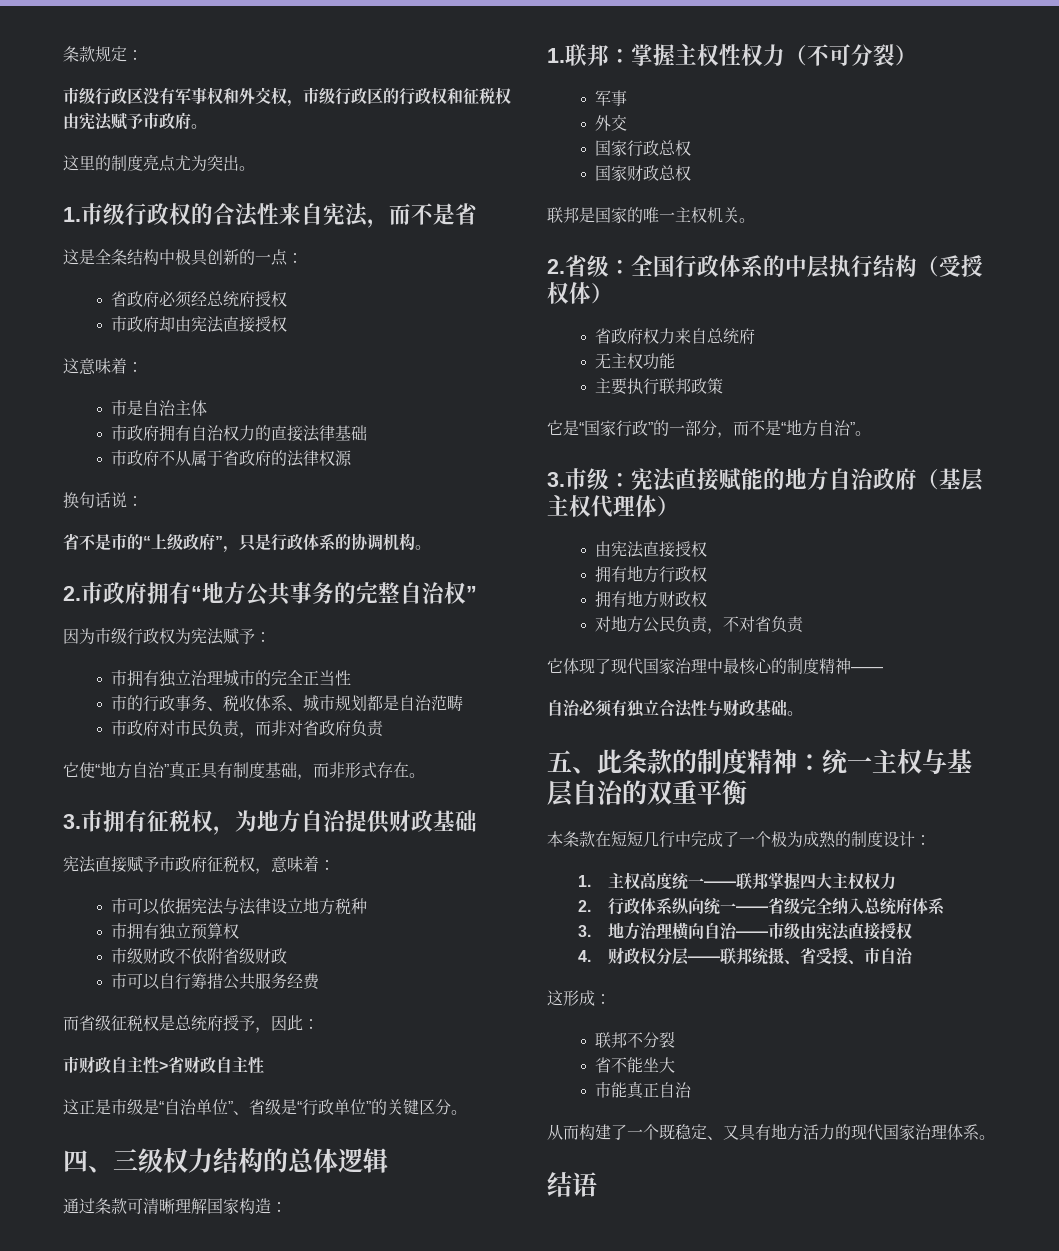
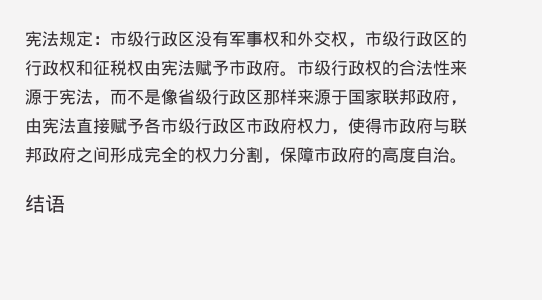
- 条款规定：
- 市级行政区没有军事权和外交权，市级行政区的行政权和征税权由宪法赋予市政府。
- 这里的制度亮点尤为突出。
- 1.市级行政权的合法性来自宪法，而不是省
- 这是全条结构中极具创新的一点：
- 省政府必须经总统府授权
- 市政府却由宪法直接授权
- 这意味着：
- 市是自治主体
- 市政府拥有自治权力的直接法律基础
- 市政府不从属于省政府的法律权源
- 换句话说：
- 省不是市的“上级政府”，只是行政体系的协调机构。
- 2.市政府拥有“地方公共事务的完整自治权”
- 因为市级行政权为宪法赋予：
- 市拥有独立治理城市的完全正当性
- 市的行政事务、税收体系、城市规划都是自治范畴
- 市政府对市民负责，而非对省政府负责
- 它使“地方自治”真正具有制度基础，而非形式存在。
- 3.市拥有征税权，为地方自治提供财政基础
- 宪法直接赋予市政府征税权，意味着：
- 市可以依据宪法与法律设立地方税种
- 市拥有独立预算权
- 市级财政不依附省级财政
- 市可以自行筹措公共服务经费
- 而省级征税权是总统府授予，因此：
- 市财政自主性>省财政自主性
- 这正是市级是“自治单位”、省级是“行政单位”的关键区分。
- 四、三级权力结构的总体逻辑
- 通过条款可清晰理解国家构造：
- 1.联邦：掌握主权性权力（不可分裂）
- 军事
- 外交
- 国家行政总权
- 国家财政总权
- 联邦是国家的唯一主权机关。
- 2.省级：全国行政体系的中层执行结构（受授权体）
- 省政府权力来自总统府
- 无主权功能
- 主要执行联邦政策
- 它是“国家行政”的一部分，而不是“地方自治”。
- 3.市级：宪法直接赋能的地方自治政府（基层主权代理体）
- 由宪法直接授权
- 拥有地方行政权
- 拥有地方财政权
- 对地方公民负责，不对省负责
- 它体现了现代国家治理中最核心的制度精神——
- 自治必须有独立合法性与财政基础。
- 五、此条款的制度精神：统一主权与基层自治的双重平衡
- 本条款在短短几行中完成了一个极为成熟的制度设计：
- 1.主权高度统一——联邦掌握四大主权权力
- 2.行政体系纵向统一——省级完全纳入总统府体系
- 3.地方治理横向自治——市级由宪法直接授权
- 4.财政权分层——联邦统摄、省受授、市自治
- 这形成：
- 联邦不分裂
- 省不能坐大
- 市能真正自治
- 从而构建了一个既稳定、又具有地方活力的现代国家治理体系。
+ 宪法规定：市级行政区没有军事权和外交权，市级行政区的行政权和征税权由宪法赋予市政府。市级行政权的合法性来源于宪法，而不是像省级行政区那样来源于国家联邦政府，由宪法直接赋予各市级行政区市政府权力，使得市政府与联邦政府之间形成完全的权力分割，保障市政府的高度自治。

